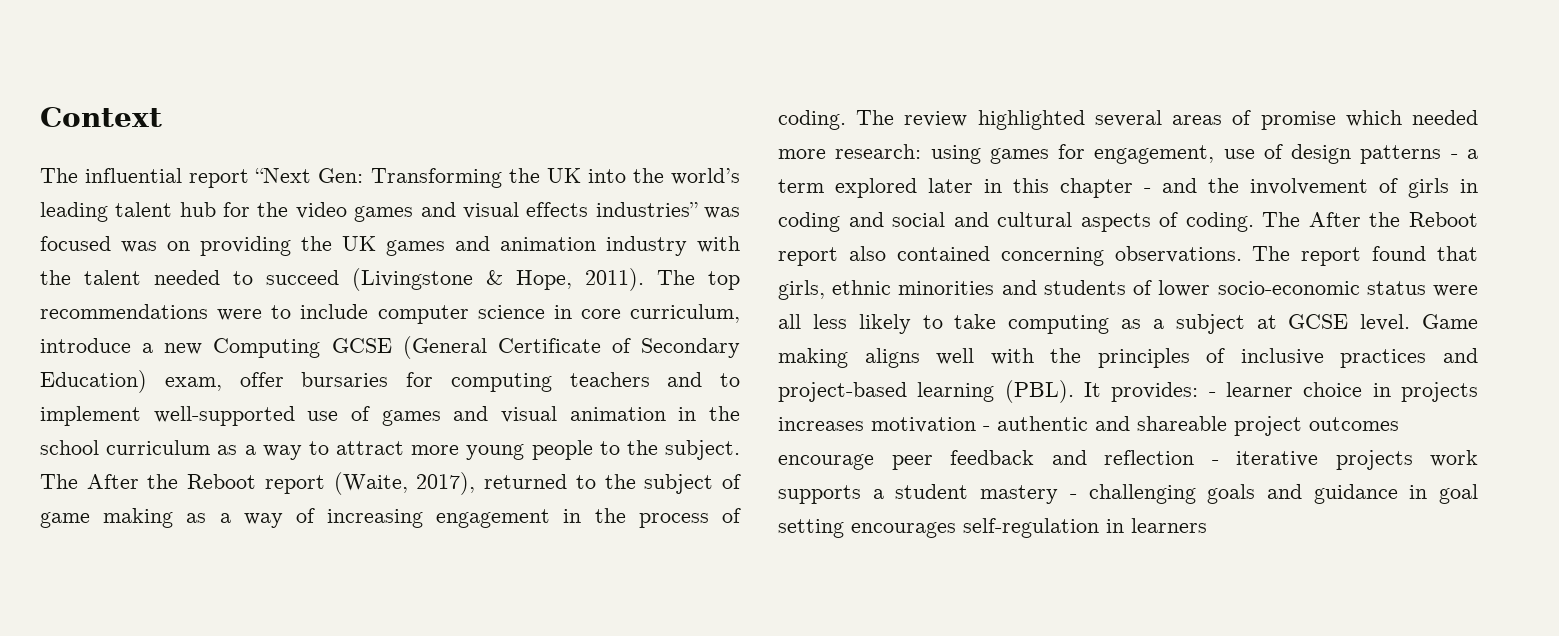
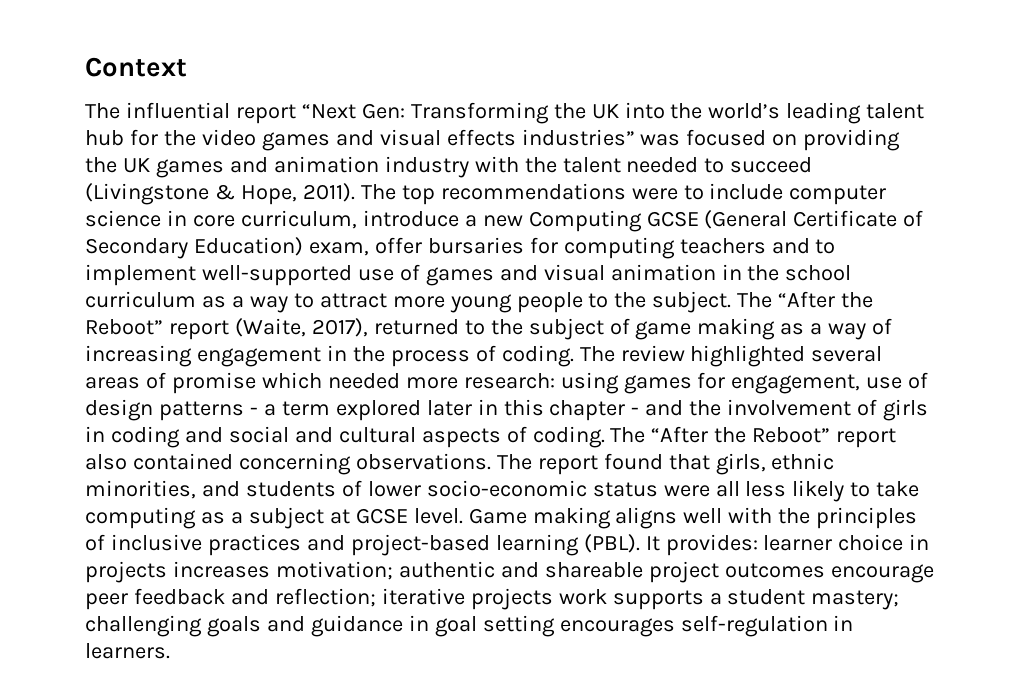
- The influential report “Next Gen: Transforming the UK into the world’s leading talent hub for the video games and visual effects industries” was focused was on providing the UK games and animation industry with the talent needed to succeed (Livingstone & Hope, 2011).
+ The influential report “Next Gen: Transforming the UK into the world’s leading talent hub for the video games and visual effects industries” was focused on providing the UK games and animation industry with the talent needed to succeed (Livingstone & Hope, 2011).
- The After the Reboot report (Waite, 2017), returned to the subject of game making as a way of increasing engagement in the process of coding.
+ The “After the Reboot” report (Waite, 2017), returned to the subject of game making as a way of increasing engagement in the process of coding.
- The After the Reboot report also contained concerning observations.
+ The “After the Reboot” report also contained concerning observations.
- The report found that girls, ethnic minorities and students of lower socio-economic status were all less likely to take computing as a subject at GCSE level.
+ The report found that girls, ethnic minorities, and students of lower socio-economic status were all less likely to take computing as a subject at GCSE level.
- It provides: - learner choice in projects increases motivation - authentic and shareable project outcomes encourage peer feedback and reflection - iterative projects work supports a student mastery - challenging goals and guidance in goal setting encourages self-regulation in learners
+ It provides: learner choice in projects increases motivation; authentic and shareable project outcomes encourage peer feedback and reflection; iterative projects work supports a student mastery; challenging goals and guidance in goal setting encourages self-regulation in learners.

